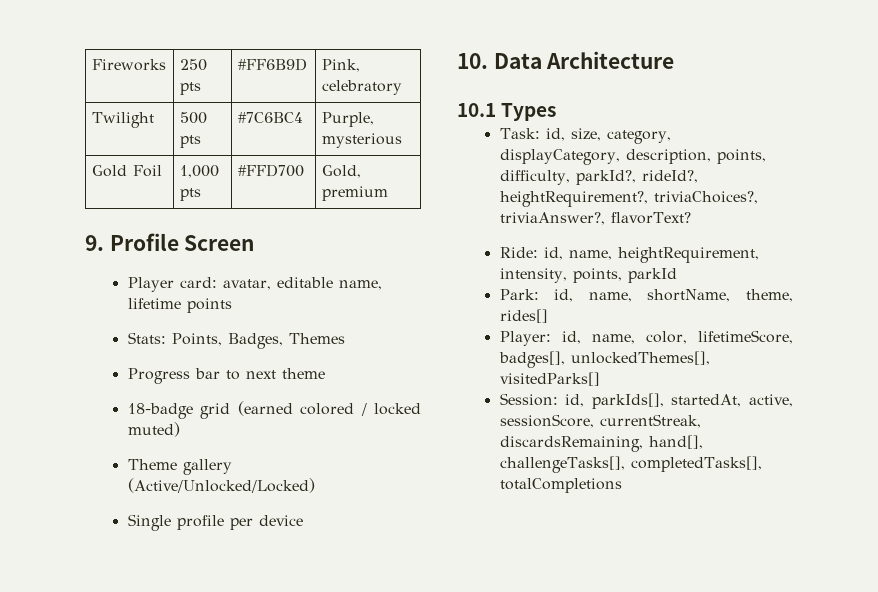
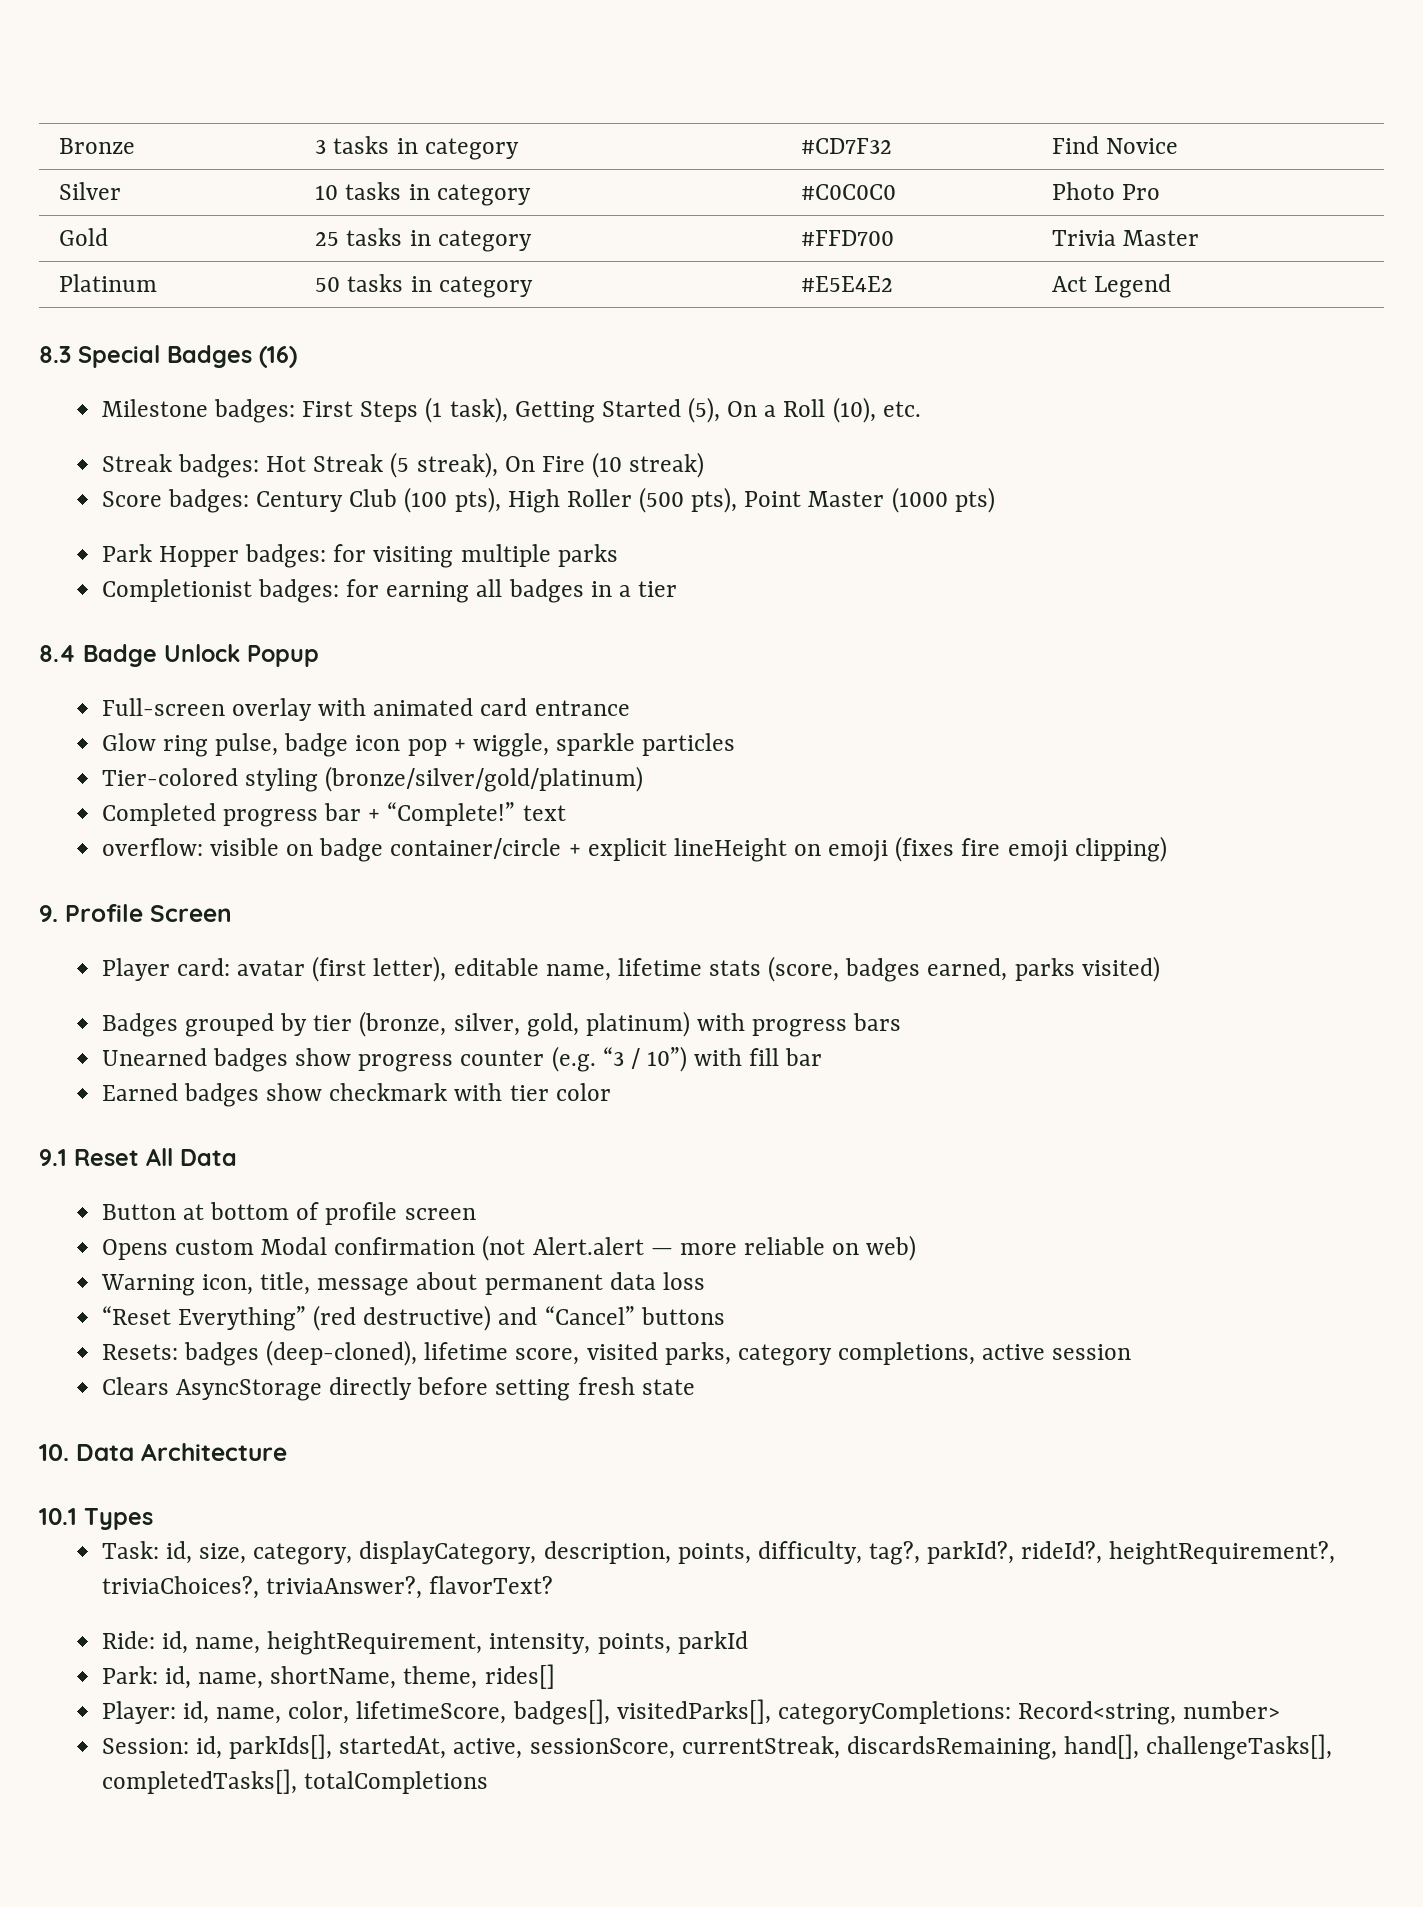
- Fireworks | 250 pts | #FF6B9D | Pink, celebratory
- Twilight | 500 pts | #7C6BC4 | Purple, mysterious
- Gold Foil | 1,000 pts | #FFD700 | Gold, premium
+ Bronze | 3 tasks in category | #CD7F32 | Find Novice
+ Silver | 10 tasks in category | #C0C0C0 | Photo Pro
+ Gold | 25 tasks in category | #FFD700 | Trivia Master
+ Platinum | 50 tasks in category | #E5E4E2 | Act Legend
+ 8.3 Special Badges (16)
+ Milestone badges: First Steps (1 task), Getting Started (5), On a Roll (10), etc.
+ Streak badges: Hot Streak (5 streak), On Fire (10 streak)
+ Score badges: Century Club (100 pts), High Roller (500 pts), Point Master (1000 pts)
+ Park Hopper badges: for visiting multiple parks
+ Completionist badges: for earning all badges in a tier
+ 8.4 Badge Unlock Popup
+ Full-screen overlay with animated card entrance
+ Glow ring pulse, badge icon pop + wiggle, sparkle particles
+ Tier-colored styling (bronze/silver/gold/platinum)
+ Completed progress bar + “Complete!” text
+ overflow: visible on badge container/circle + explicit lineHeight on emoji (fixes fire emoji clipping)
- Player card: avatar, editable name, lifetime points
- Stats: Points, Badges, Themes
- Progress bar to next theme
- 18-badge grid (earned colored / locked muted)
- Theme gallery (Active/Unlocked/Locked)
- Single profile per device
+ Player card: avatar (first letter), editable name, lifetime stats (score, badges earned, parks visited)
+ Badges grouped by tier (bronze, silver, gold, platinum) with progress bars
+ Unearned badges show progress counter (e.g. “3 / 10”) with fill bar
+ Earned badges show checkmark with tier color
+ 9.1 Reset All Data
+ Button at bottom of profile screen
+ Opens custom Modal confirmation (not Alert.alert — more reliable on web)
+ Warning icon, title, message about permanent data loss
+ “Reset Everything” (red destructive) and “Cancel” buttons
+ Resets: badges (deep-cloned), lifetime score, visited parks, category completions, active session
+ Clears AsyncStorage directly before setting fresh state
- Task: id, size, category, displayCategory, description, points, difficulty, parkId?, rideId?, heightRequirement?, triviaChoices?, triviaAnswer?, flavorText?
+ Task: id, size, category, displayCategory, description, points, difficulty, tag?, parkId?, rideId?, heightRequirement?, triviaChoices?, triviaAnswer?, flavorText?
- Player: id, name, color, lifetimeScore, badges[], unlockedThemes[], visitedParks[]
+ Player: id, name, color, lifetimeScore, badges[], visitedParks[], categoryCompletions: Record<string, number>

